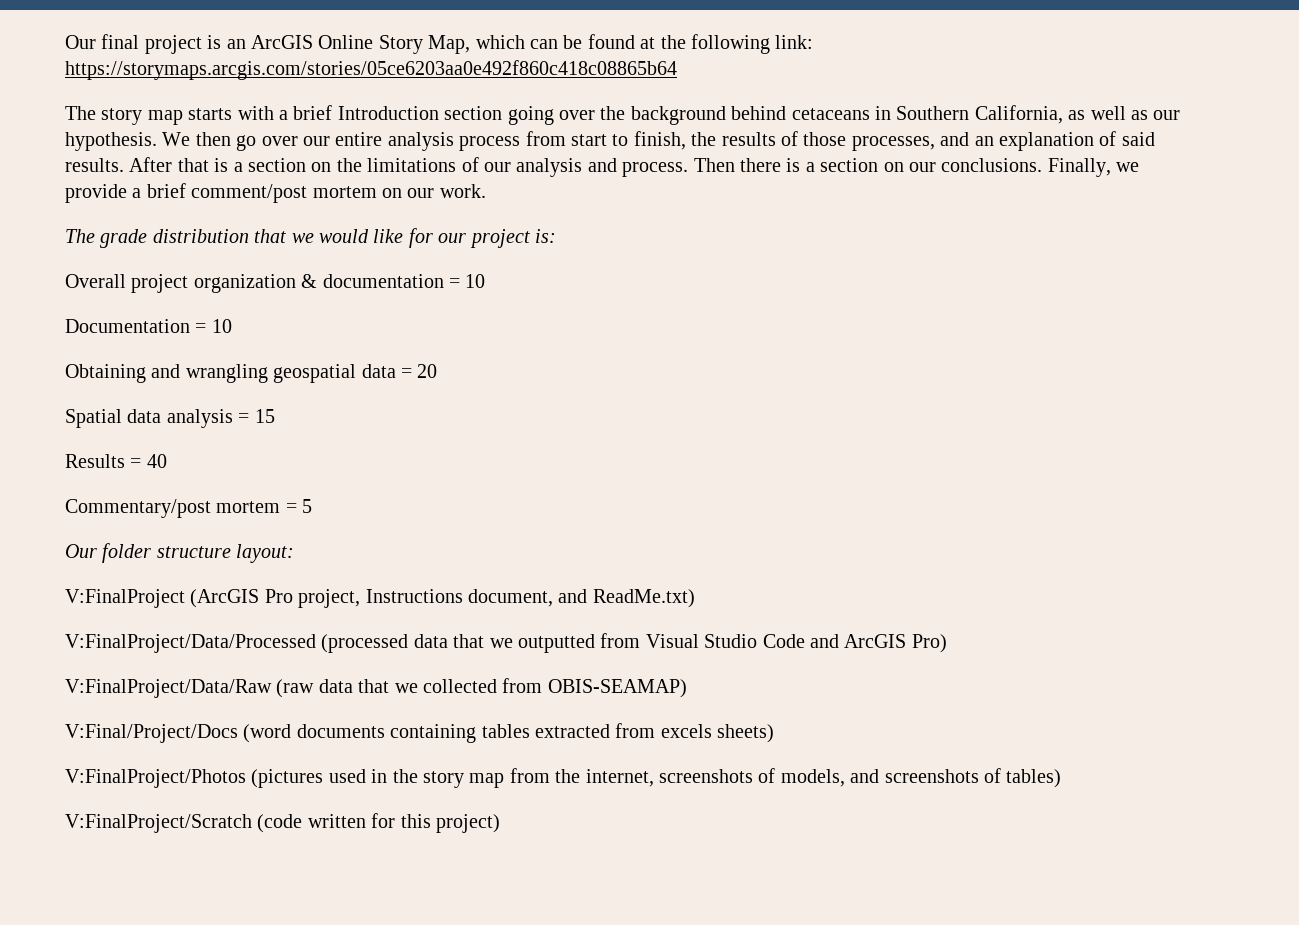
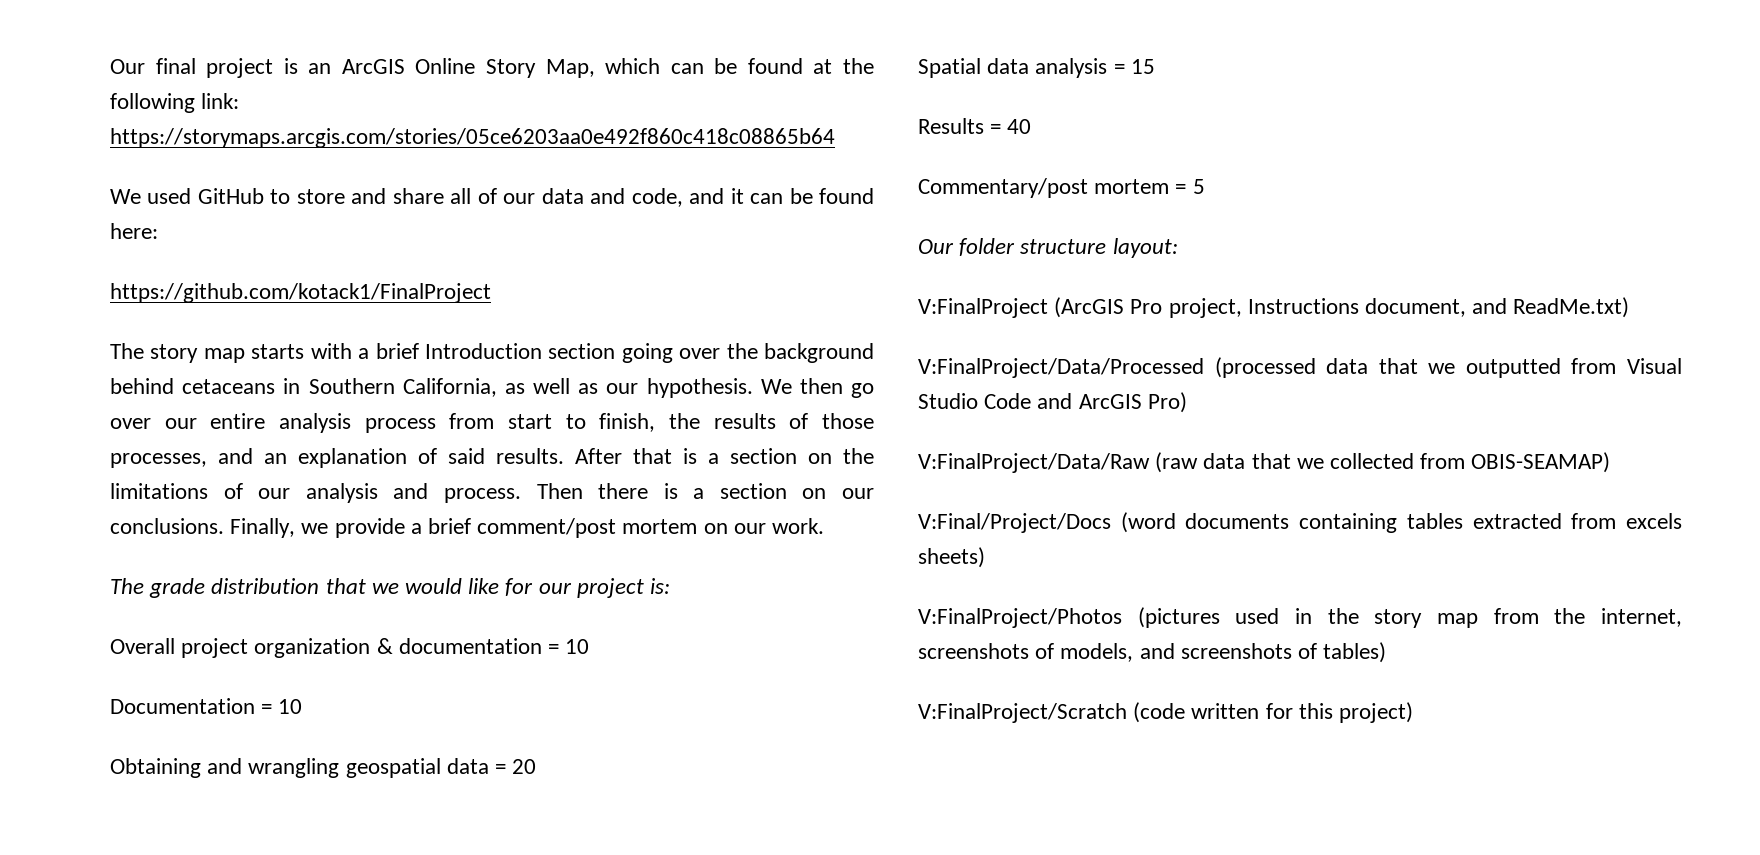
+ We used GitHub to store and share all of our data and code, and it can be found here:
+ https://github.com/kotack1/FinalProject

